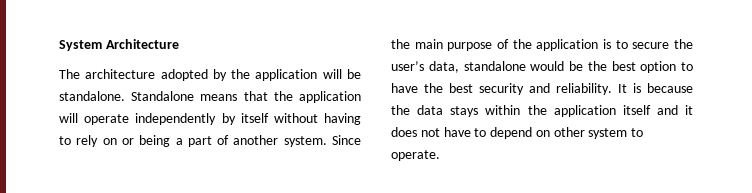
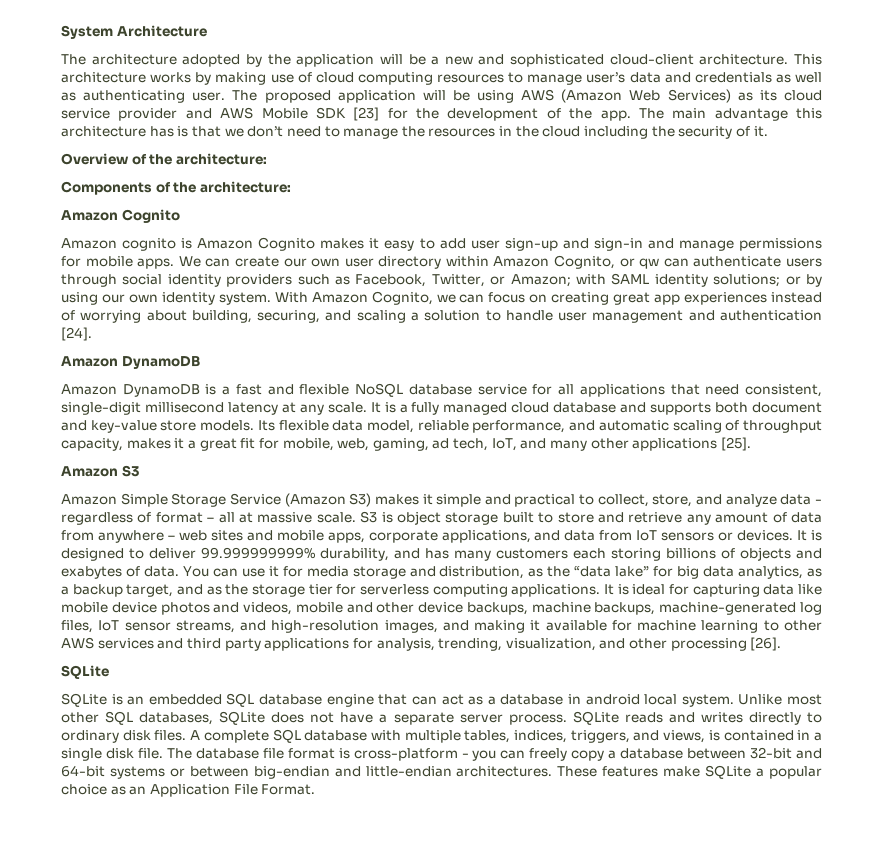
- The architecture adopted by the application will be standalone. Standalone means that the application will operate independently by itself without having to rely on or being a part of another system. Since the main purpose of the application is to secure the user’s data, standalone would be the best option to have the best security and reliability. It is because the data stays within the application itself and it does not have to depend on other system to operate.
+ The architecture adopted by the application will be a new and sophisticated cloud-client architecture. This architecture works by making use of cloud computing resources to manage user’s data and credentials as well as authenticating user. The proposed application will be using AWS (Amazon Web Services) as its cloud service provider and AWS Mobile SDK [23] for the development of the app. The main advantage this architecture has is that we don’t need to manage the resources in the cloud including the security of it.
+ Overview of the architecture:
+ Components of the architecture:
+ Amazon Cognito
+ Amazon cognito is Amazon Cognito makes it easy to add user sign-up and sign-in and manage permissions for mobile apps. We can create our own user directory within Amazon Cognito, or qw can authenticate users through social identity providers such as Facebook, Twitter, or Amazon; with SAML identity solutions; or by using our own identity system. With Amazon Cognito, we can focus on creating great app experiences instead of worrying about building, securing, and scaling a solution to handle user management and authentication [24].
+ Amazon DynamoDB
+ Amazon DynamoDB is a fast and flexible NoSQL database service for all applications that need consistent, single-digit millisecond latency at any scale. It is a fully managed cloud database and supports both document and key-value store models. Its flexible data model, reliable performance, and automatic scaling of throughput capacity, makes it a great fit for mobile, web, gaming, ad tech, IoT, and many other applications [25].
+ Amazon S3
+ Amazon Simple Storage Service (Amazon S3) makes it simple and practical to collect, store, and analyze data - regardless of format – all at massive scale. S3 is object storage built to store and retrieve any amount of data from anywhere – web sites and mobile apps, corporate applications, and data from IoT sensors or devices. It is designed to deliver 99.999999999% durability, and has many customers each storing billions of objects and exabytes of data. You can use it for media storage and distribution, as the “data lake” for big data analytics, as a backup target, and as the storage tier for serverless computing applications. It is ideal for capturing data like mobile device photos and videos, mobile and other device backups, machine backups, machine-generated log files, IoT sensor streams, and high-resolution images, and making it available for machine learning to other AWS services and third party applications for analysis, trending, visualization, and other processing [26].
+ SQLite
+ SQLite is an embedded SQL database engine that can act as a database in android local system. Unlike most other SQL databases, SQLite does not have a separate server process. SQLite reads and writes directly to ordinary disk files. A complete SQL database with multiple tables, indices, triggers, and views, is contained in a single disk file. The database file format is cross-platform - you can freely copy a database between 32-bit and 64-bit systems or between big-endian and little-endian architectures. These features make SQLite a popular choice as an Application File Format.

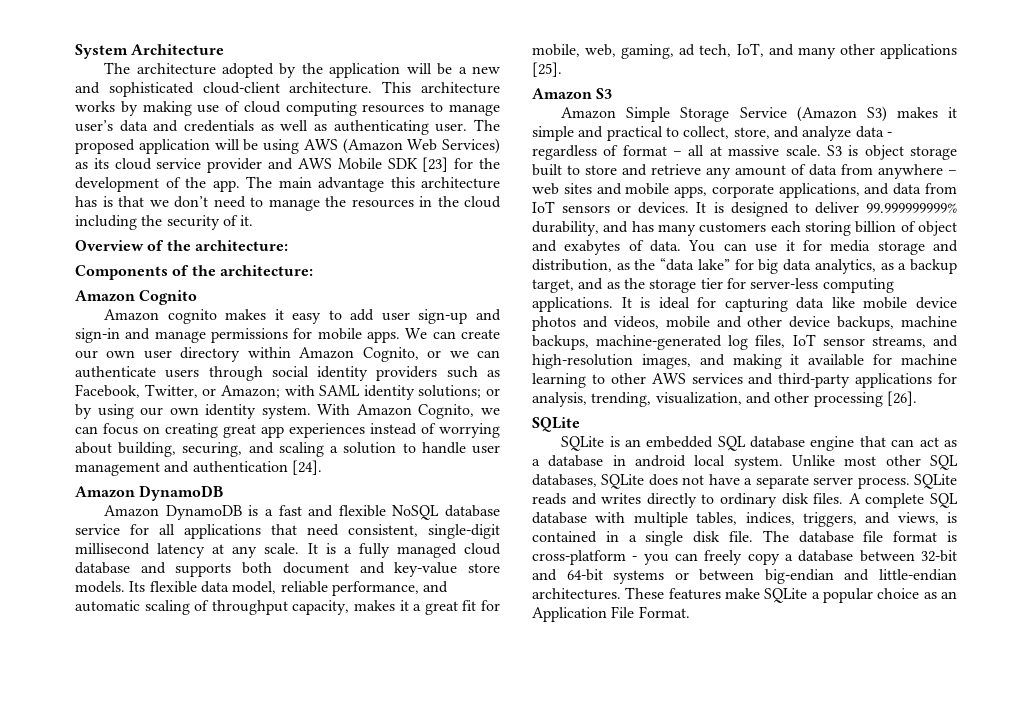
- Amazon cognito is Amazon Cognito makes it easy to add user sign-up and sign-in and manage permissions for mobile apps.
+ Amazon cognito makes it easy to add user sign-up and sign-in and manage permissions for mobile apps.
- We can create our own user directory within Amazon Cognito, or qw can authenticate users through social identity providers such as Facebook, Twitter, or Amazon; with SAML identity solutions; or by using our own identity system.
+ We can create our own user directory within Amazon Cognito, or we can authenticate users through social identity providers such as Facebook, Twitter, or Amazon; with SAML identity solutions; or by using our own identity system.
- It is designed to deliver 99.999999999% durability, and has many customers each storing billions of objects and exabytes of data.
+ It is designed to deliver 99.999999999% durability, and has many customers each storing billion of object and exabytes of data.
- You can use it for media storage and distribution, as the “data lake” for big data analytics, as a backup target, and as the storage tier for serverless computing applications.
+ You can use it for media storage and distribution, as the “data lake” for big data analytics, as a backup target, and as the storage tier for server-less computing applications.
- It is ideal for capturing data like mobile device photos and videos, mobile and other device backups, machine backups, machine-generated log files, IoT sensor streams, and high-resolution images, and making it available for machine learning to other AWS services and third party applications for analysis, trending, visualization, and other processing [26].
+ It is ideal for capturing data like mobile device photos and videos, mobile and other device backups, machine backups, machine-generated log files, IoT sensor streams, and high-resolution images, and making it available for machine learning to other AWS services and third-party applications for analysis, trending, visualization, and other processing [26].

